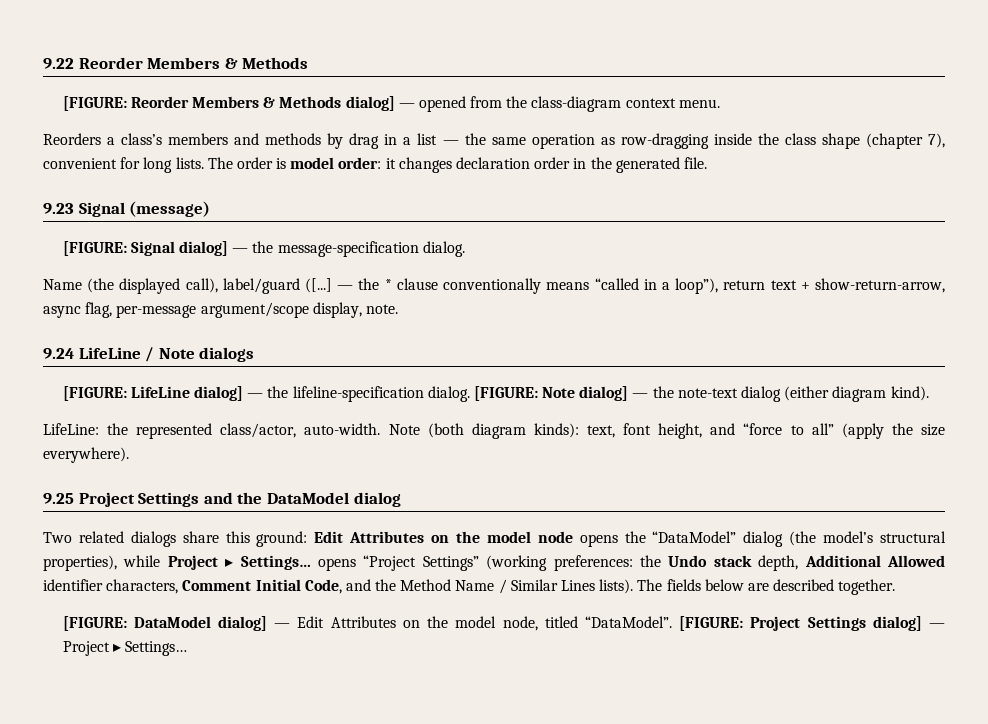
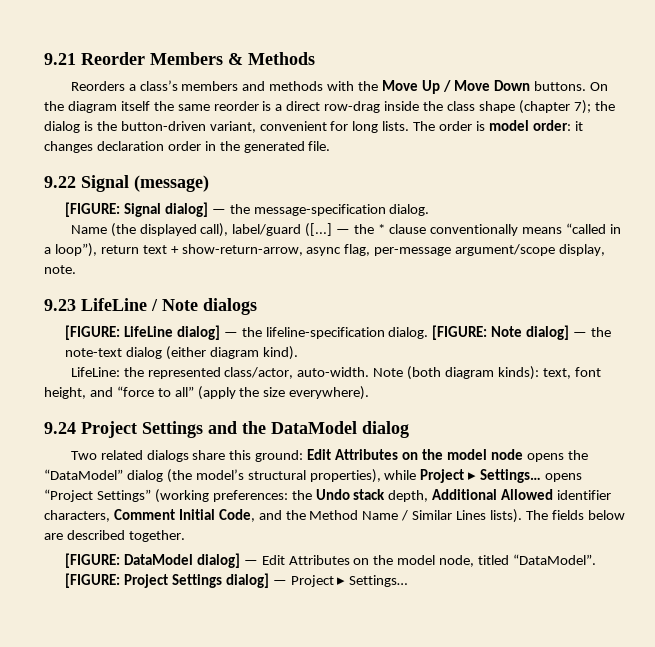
- 9.22 Reorder Members & Methods
- [FIGURE: Reorder Members & Methods dialog] — opened from the class-diagram context menu.
+ 9.21 Reorder Members & Methods
- Reorders a class’s members and methods by drag in a list — the same operation as row-dragging inside the class shape (chapter 7), convenient for long lists.
+ Reorders a class’s members and methods with the Move Up / Move Down buttons. On the diagram itself the same reorder is a direct row-drag inside the class shape (chapter 7); the dialog is the button-driven variant, convenient for long lists.
- 9.23 Signal (message)
+ 9.22 Signal (message)
- 9.24 LifeLine / Note dialogs
+ 9.23 LifeLine / Note dialogs
- 9.25 Project Settings and the DataModel dialog
+ 9.24 Project Settings and the DataModel dialog

